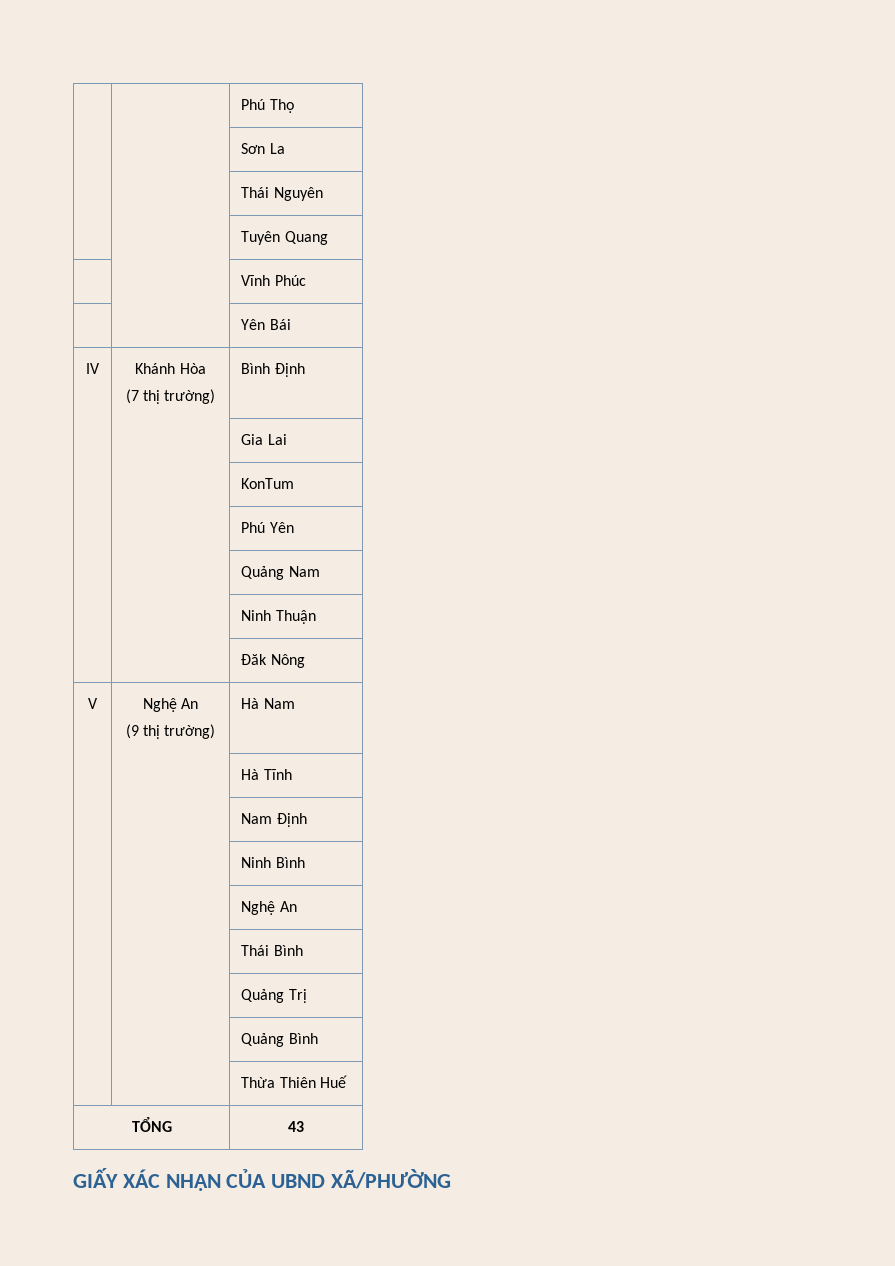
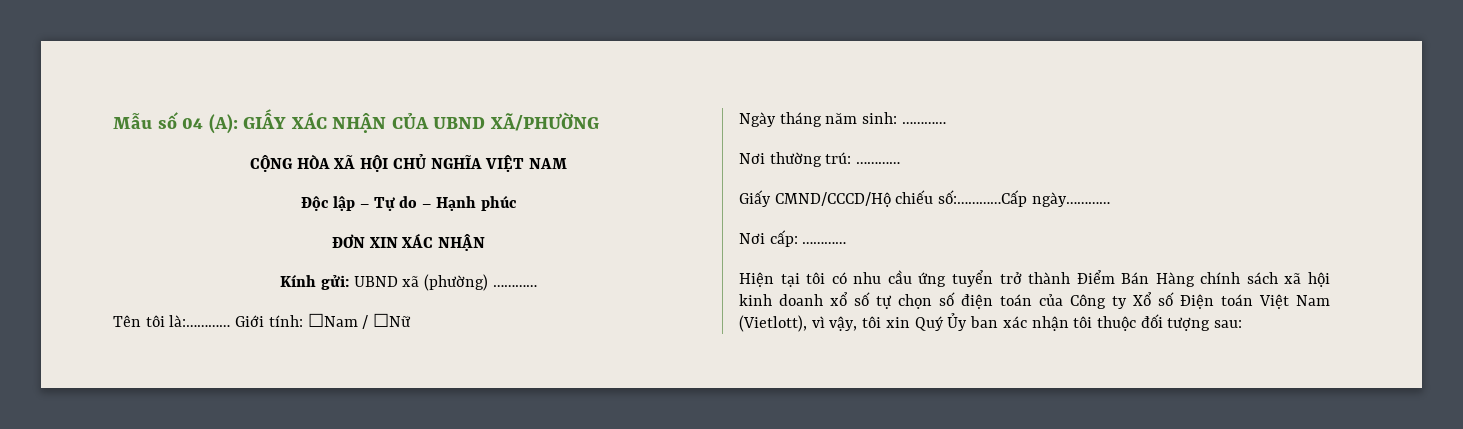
- | | Phú Thọ
- | | Sơn La
- | | Thái Nguyên
- | | Tuyên Quang
- | | Vĩnh Phúc
- | | Yên Bái
- IV | Khánh Hòa
- (7 thị trường) | Bình Định
- | | Gia Lai
- | | KonTum
- | | Phú Yên
- | | Quảng Nam
- | | Ninh Thuận
- | | Đăk Nông
- V | Nghệ An
- (9 thị trường) | Hà Nam
- | | Hà Tĩnh
- | | Nam Định
- | | Ninh Bình
- | | Nghệ An
- | | Thái Bình
- | | Quảng Trị
- | | Quảng Bình
- | | Thừa Thiên Huế
- TỔNG | 43
- GIẤY XÁC NHẬN CỦA UBND XÃ/PHƯỜNG
+ Mẫu số 04 (A): GIẤY XÁC NHẬN CỦA UBND XÃ/PHƯỜNG
+ CỘNG HÒA XÃ HỘI CHỦ NGHĨA VIỆT NAM
+ Độc lập – Tự do – Hạnh phúc
+ ĐƠN XIN XÁC NHẬN
+ Kính gửi: UBND xã (phường) …………
+ Tên tôi là:………… Giới tính: ☐Nam / ☐Nữ
+ Ngày tháng năm sinh: …………
+ Nơi thường trú: …………
+ Giấy CMND/CCCD/Hộ chiếu số:…………Cấp ngày…………
+ Nơi cấp: …………
+ Hiện tại tôi có nhu cầu ứng tuyển trở thành Điểm Bán Hàng chính sách xã hội kinh doanh xổ số tự chọn số điện toán của Công ty Xổ số Điện toán Việt Nam (Vietlott), vì vậy, tôi xin Quý Ủy ban xác nhận tôi thuộc đối tượng sau:

